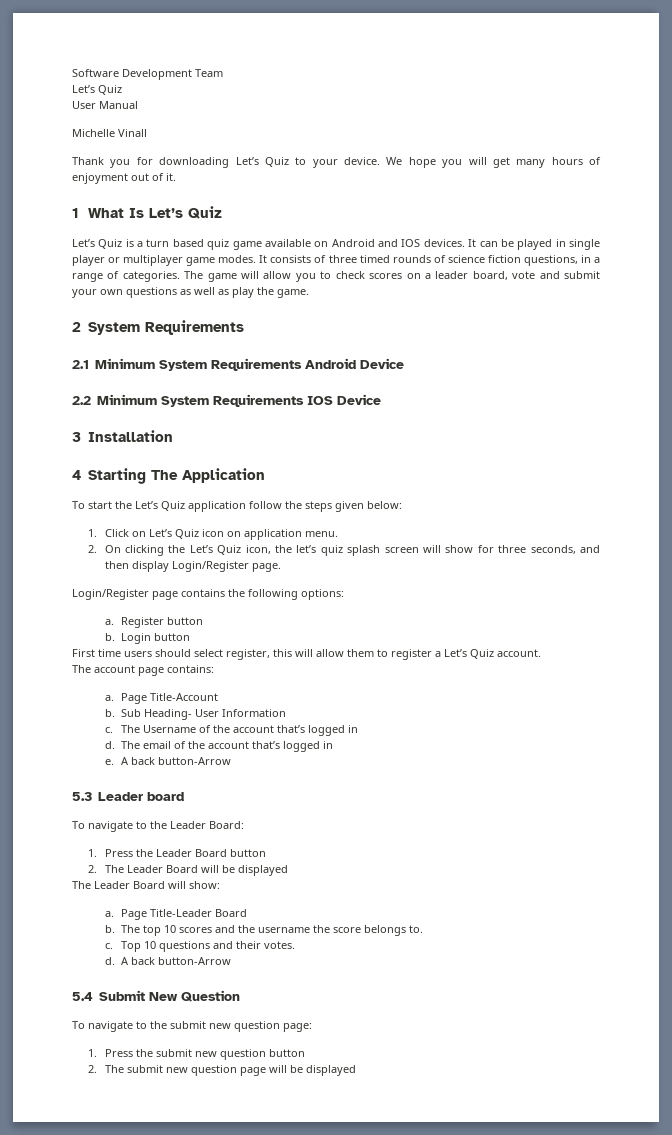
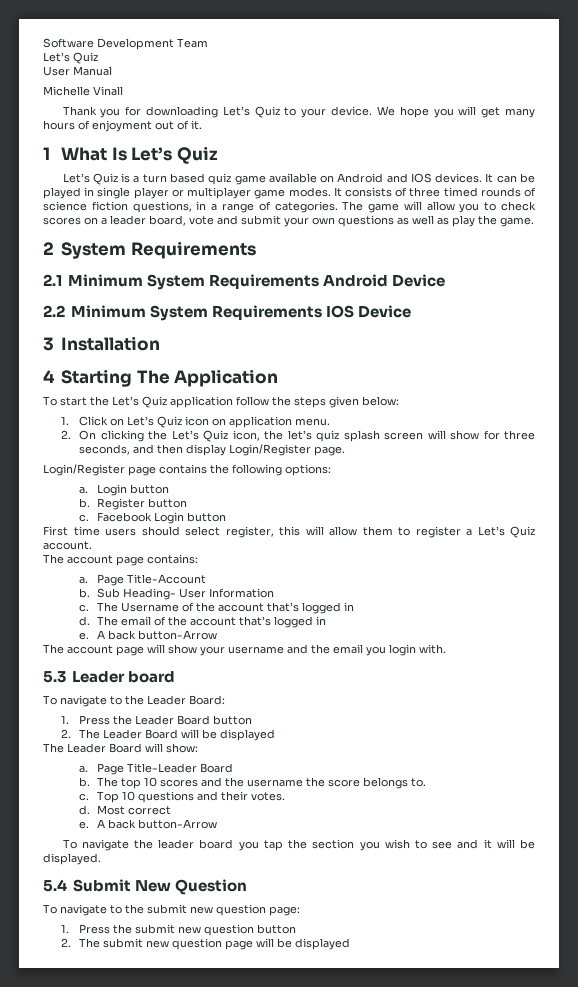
  Login/Register page contains the following options:
- a.
+ a. Login button
+ b.
- b. Login button
+ c. Facebook Login button
+ The account page will show your username and the email you login with.
- d. A back button-Arrow
+ d. Most correct
+ e. A back button-Arrow
+ To navigate the leader board you tap the section you wish to see and it will be displayed.

